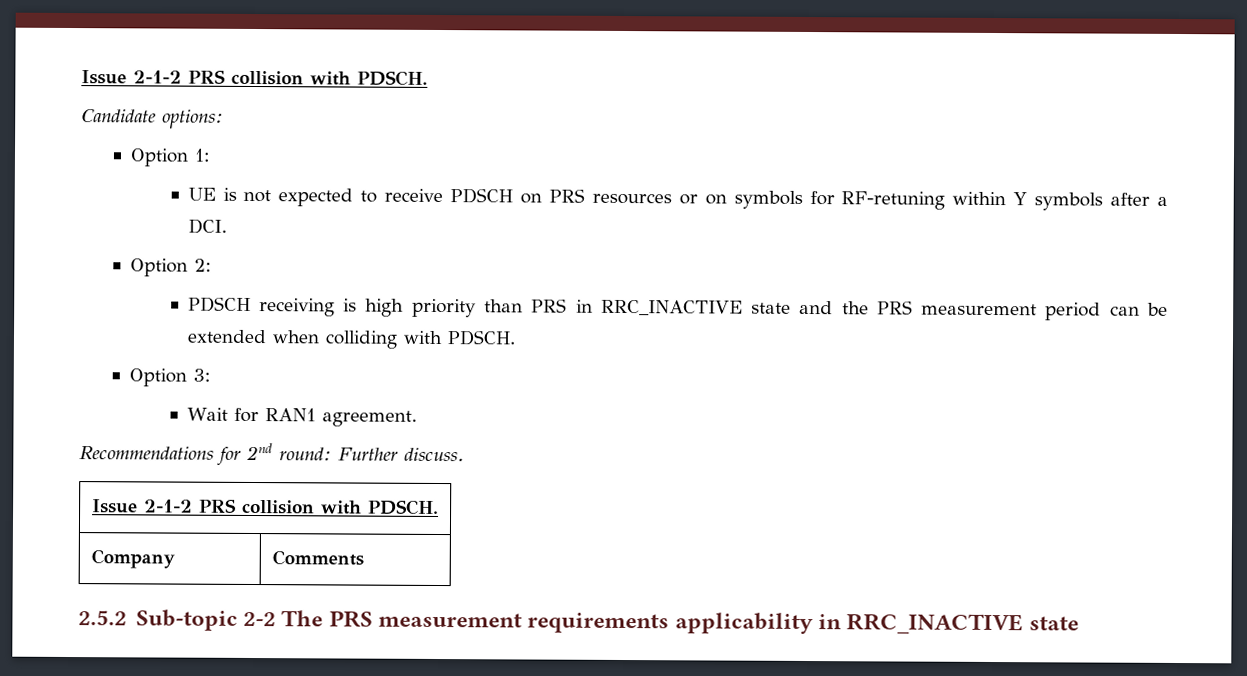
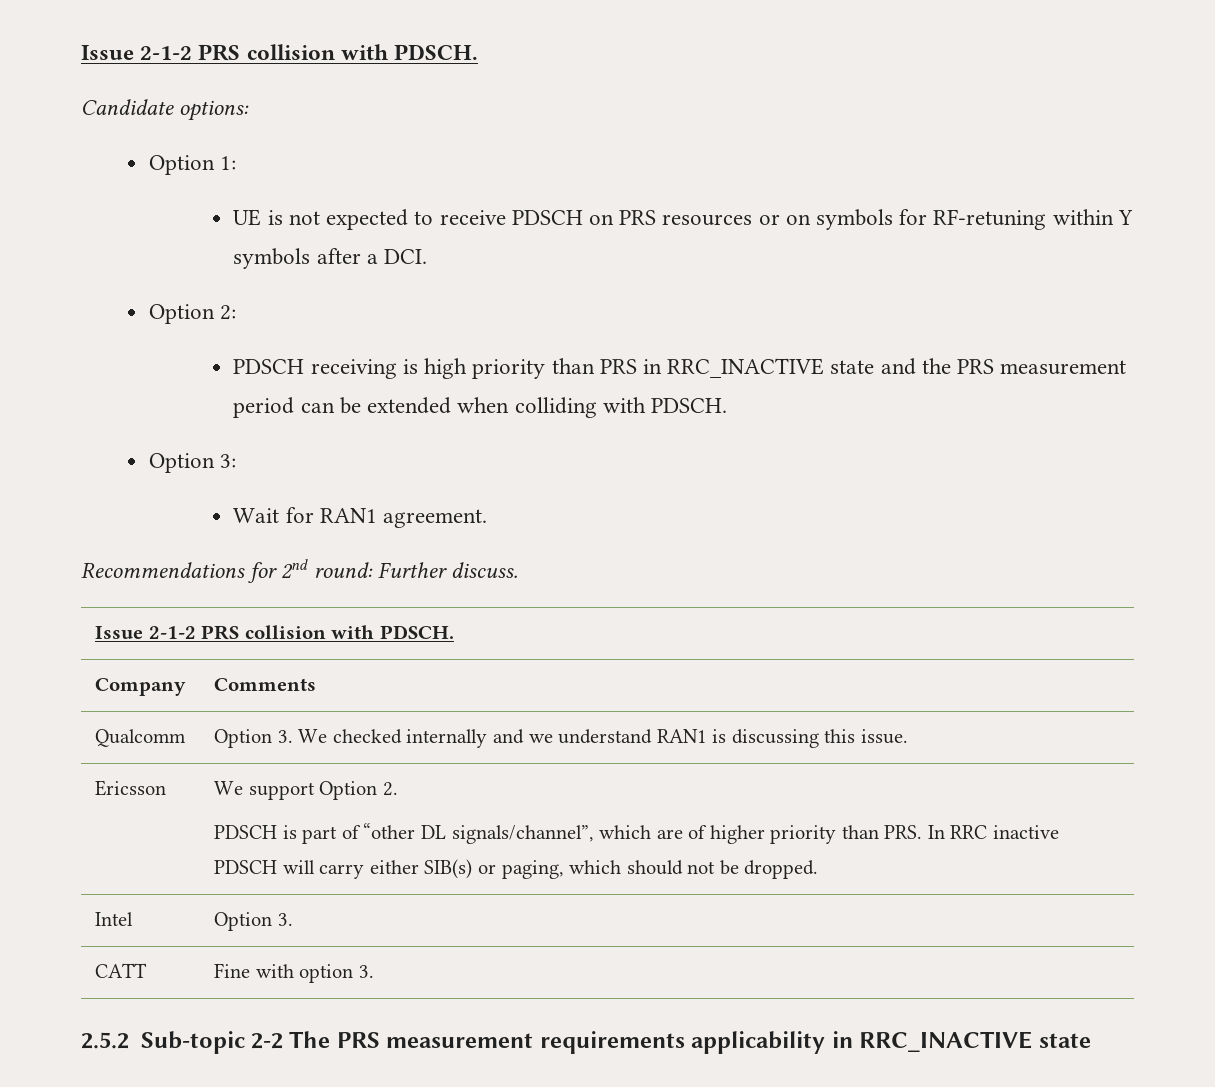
+ Qualcomm | Option 3. We checked internally and we understand RAN1 is discussing this issue.
+ Ericsson | We support Option 2.
+ PDSCH is part of “other DL signals/channel”, which are of higher priority than PRS. In RRC inactive PDSCH will carry either SIB(s) or paging, which should not be dropped.
+ Intel | Option 3.
+ CATT | Fine with option 3.

